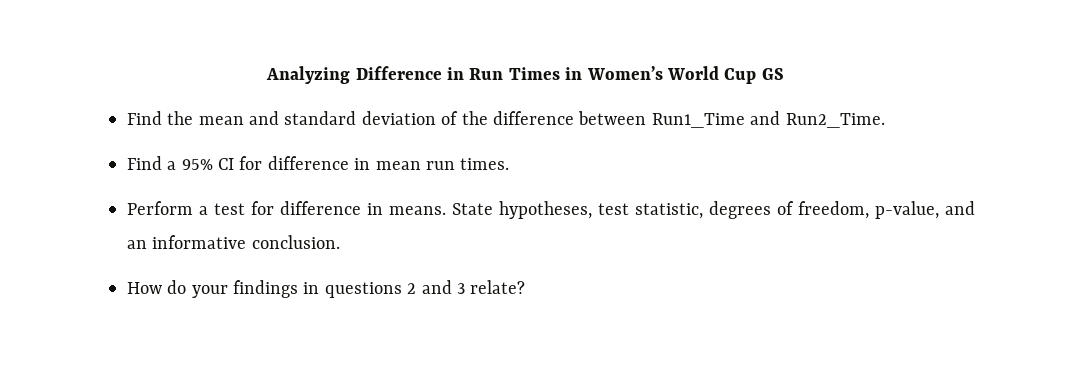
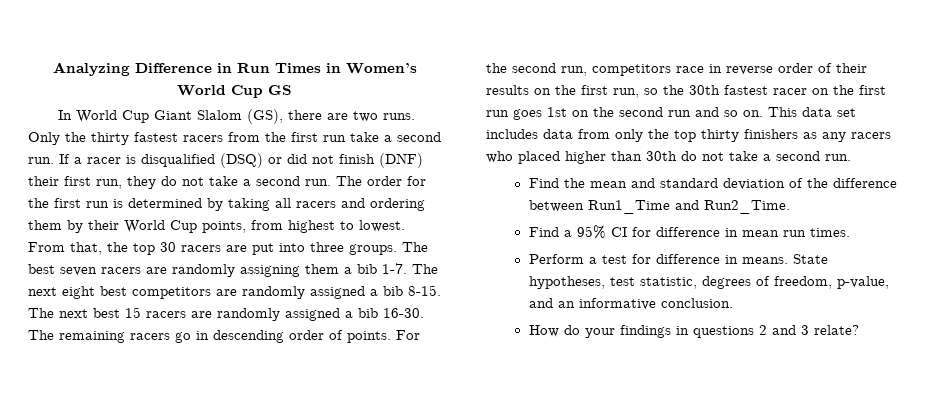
+ In World Cup Giant Slalom (GS), there are two runs. Only the thirty fastest racers from the first run take a second run. If a racer is disqualified (DSQ) or did not finish (DNF) their first run, they do not take a second run. The order for the first run is determined by taking all racers and ordering them by their World Cup points, from highest to lowest. From that, the top 30 racers are put into three groups. The best seven racers are randomly assigning them a bib 1-7. The next eight best competitors are randomly assigned a bib 8-15. The next best 15 racers are randomly assigned a bib 16-30. The remaining racers go in descending order of points. For the second run, competitors race in reverse order of their results on the first run, so the 30th fastest racer on the first run goes 1st on the second run and so on. This data set includes data from only the top thirty finishers as any racers who placed higher than 30th do not take a second run.

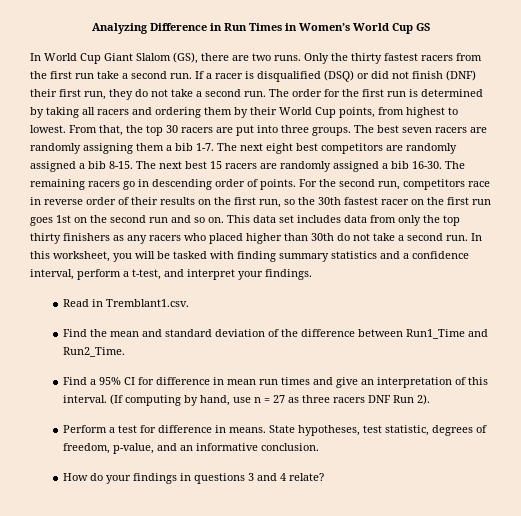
+ In this worksheet, you will be tasked with finding summary statistics and a confidence interval, perform a t-test, and interpret your findings.
+ Read in Tremblant1.csv.
- Find a 95% CI for difference in mean run times.
+ Find a 95% CI for difference in mean run times and give an interpretation of this interval. (If computing by hand, use n = 27 as three racers DNF Run 2).
- How do your findings in questions 2 and 3 relate?
+ How do your findings in questions 3 and 4 relate?

